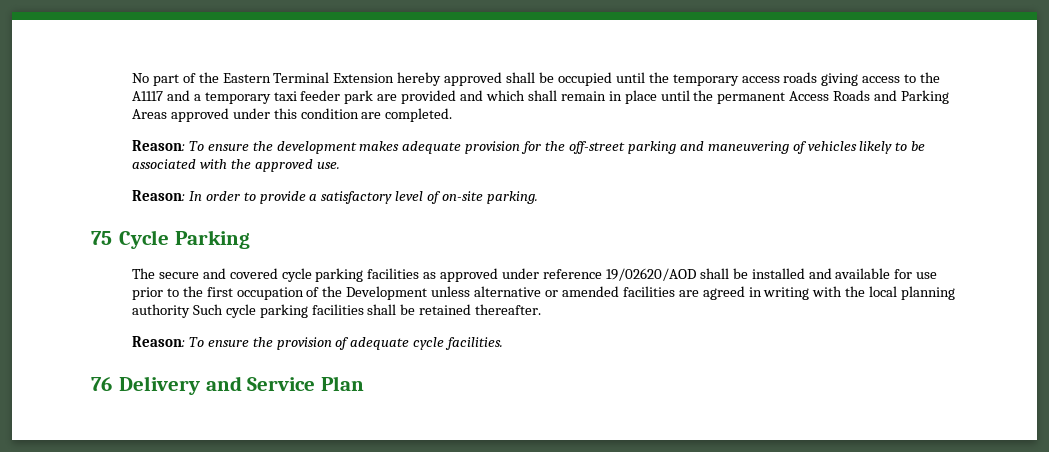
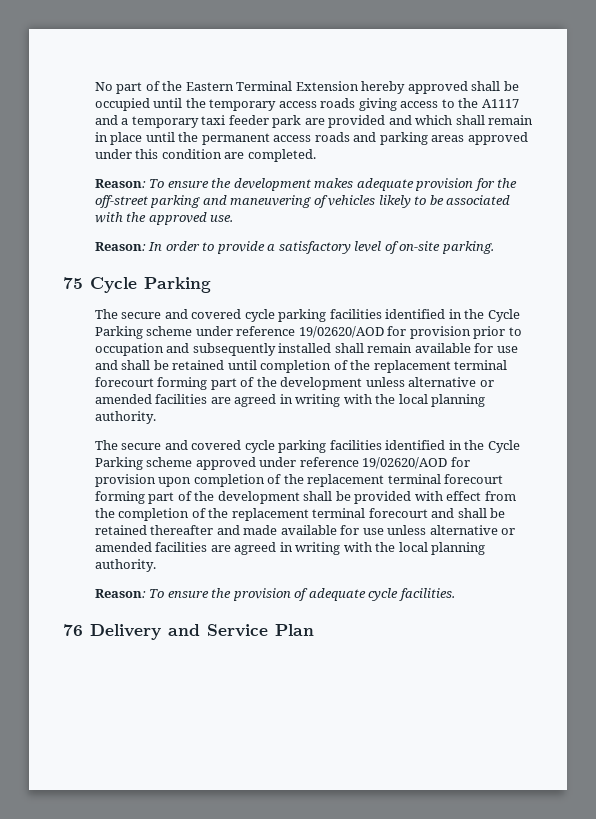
- No part of the Eastern Terminal Extension hereby approved shall be occupied until the temporary access roads giving access to the A1117 and a temporary taxi feeder park are provided and which shall remain in place until the permanent Access Roads and Parking Areas approved under this condition are completed.
+ No part of the Eastern Terminal Extension hereby approved shall be occupied until the temporary access roads giving access to the A1117 and a temporary taxi feeder park are provided and which shall remain in place until the permanent access roads and parking areas approved under this condition are completed.
- The secure and covered cycle parking facilities as approved under reference 19/02620/AOD shall be installed and available for use prior to the first occupation of the Development unless alternative or amended facilities are agreed in writing with the local planning authority Such cycle parking facilities shall be retained thereafter.
+ The secure and covered cycle parking facilities identified in the Cycle Parking scheme under reference 19/02620/AOD for provision prior to occupation and subsequently installed shall remain available for use and shall be retained until completion of the replacement terminal forecourt forming part of the development unless alternative or amended facilities are agreed in writing with the local planning authority.
+ The secure and covered cycle parking facilities identified in the Cycle Parking scheme approved under reference 19/02620/AOD for provision upon completion of the replacement terminal forecourt forming part of the development shall be provided with effect from the completion of the replacement terminal forecourt and shall be retained thereafter and made available for use unless alternative or amended facilities are agreed in writing with the local planning authority.

